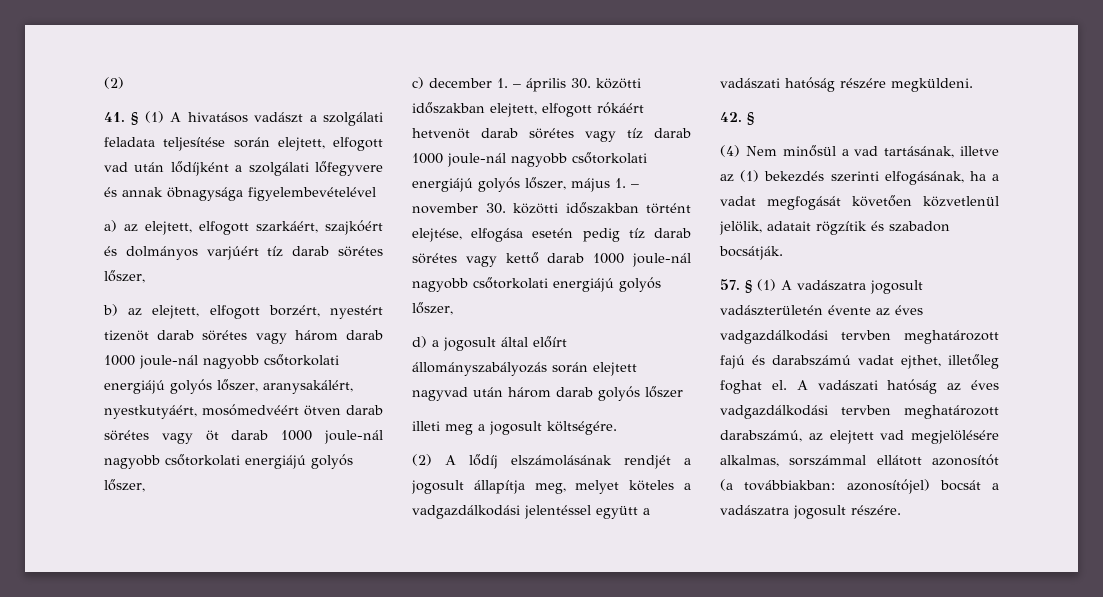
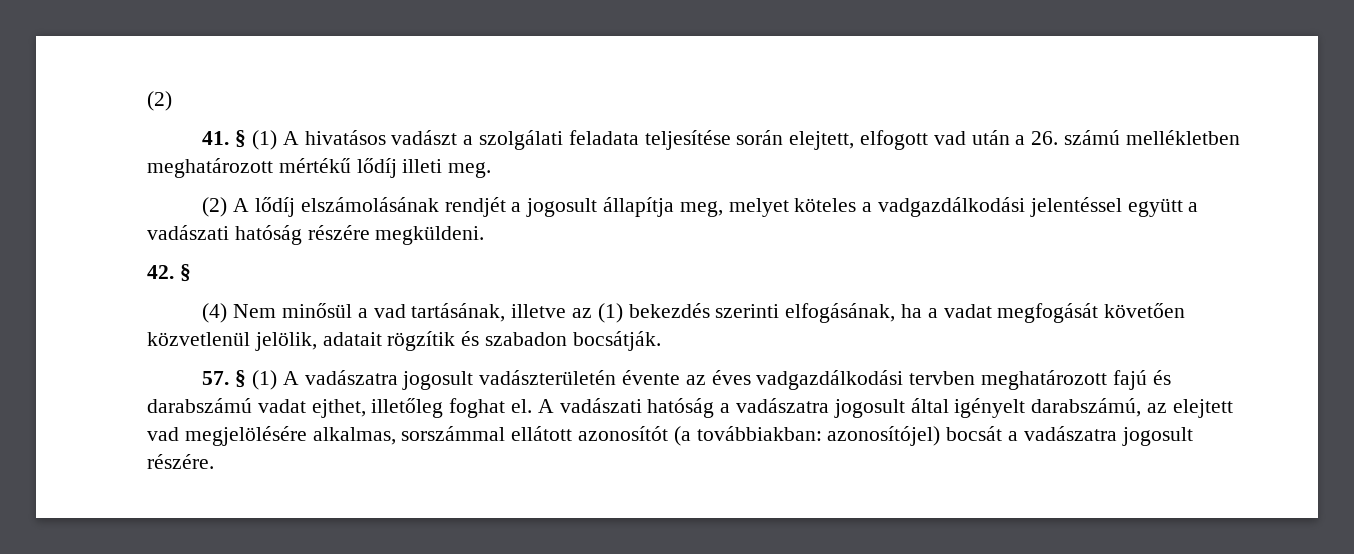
- 41. § (1) A hivatásos vadászt a szolgálati feladata teljesítése során elejtett, elfogott vad után lődíjként a szolgálati lőfegyvere és annak öbnagysága figyelembevételével
- a) az elejtett, elfogott szarkáért, szajkóért és dolmányos varjúért tíz darab sörétes lőszer,
- b) az elejtett, elfogott borzért, nyestért tizenöt darab sörétes vagy három darab 1000 joule-nál nagyobb csőtorkolati energiájú golyós lőszer, aranysakálért, nyestkutyáért, mosómedvéért ötven darab sörétes vagy öt darab 1000 joule-nál nagyobb csőtorkolati energiájú golyós lőszer,
- c) december 1. – április 30. közötti időszakban elejtett, elfogott rókáért hetvenöt darab sörétes vagy tíz darab 1000 joule-nál nagyobb csőtorkolati energiájú golyós lőszer, május 1. – november 30. közötti időszakban történt elejtése, elfogása esetén pedig tíz darab sörétes vagy kettő darab 1000 joule-nál nagyobb csőtorkolati energiájú golyós lőszer,
- d) a jogosult által előírt állományszabályozás során elejtett nagyvad után három darab golyós lőszer
- illeti meg a jogosult költségére.
+ 41. § (1) A hivatásos vadászt a szolgálati feladata teljesítése során elejtett, elfogott vad után a 26. számú mellékletben meghatározott mértékű lődíj illeti meg.
- A vadászati hatóság az éves vadgazdálkodási tervben meghatározott darabszámú, az elejtett vad megjelölésére alkalmas, sorszámmal ellátott azonosítót (a továbbiakban: azonosítójel) bocsát a vadászatra jogosult részére.
+ A vadászati hatóság a vadászatra jogosult által igényelt darabszámú, az elejtett vad megjelölésére alkalmas, sorszámmal ellátott azonosítót (a továbbiakban: azonosítójel) bocsát a vadászatra jogosult részére.

